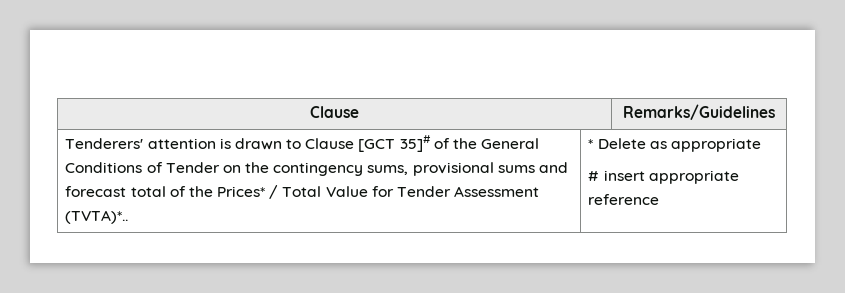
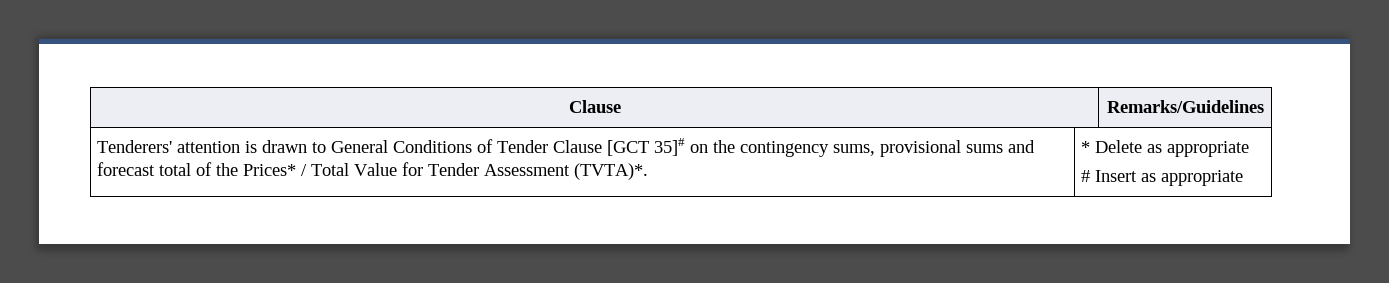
- Tenderers' attention is drawn to Clause [GCT 35]# of the General Conditions of Tender on the contingency sums, provisional sums and forecast total of the Prices* / Total Value for Tender Assessment (TVTA)*..
+ Tenderers' attention is drawn to General Conditions of Tender Clause [GCT 35]# on the contingency sums, provisional sums and forecast total of the Prices* / Total Value for Tender Assessment (TVTA)*.
- # insert appropriate reference
+ # Insert as appropriate

